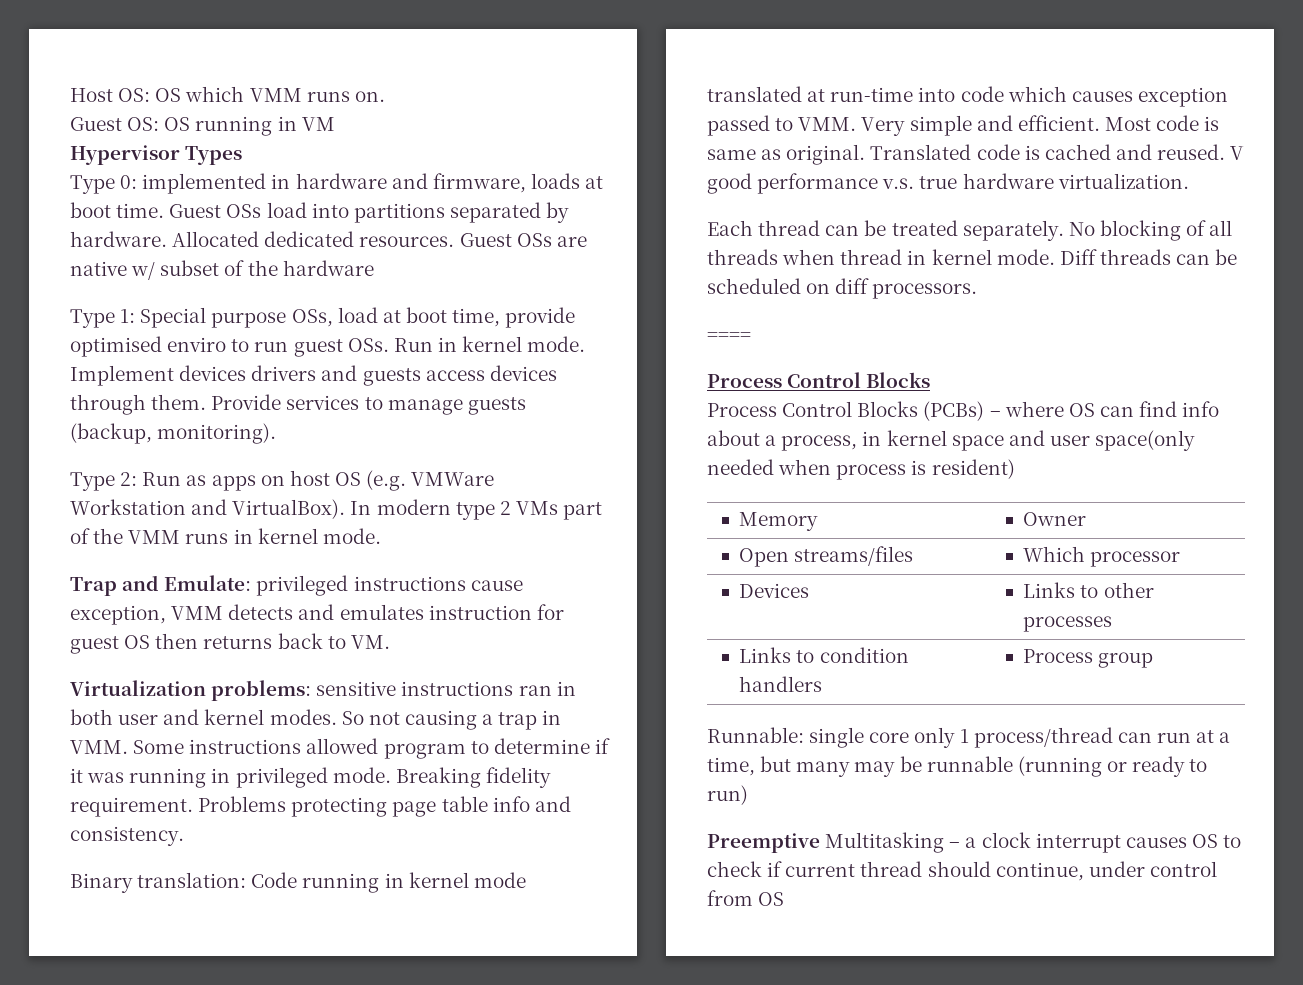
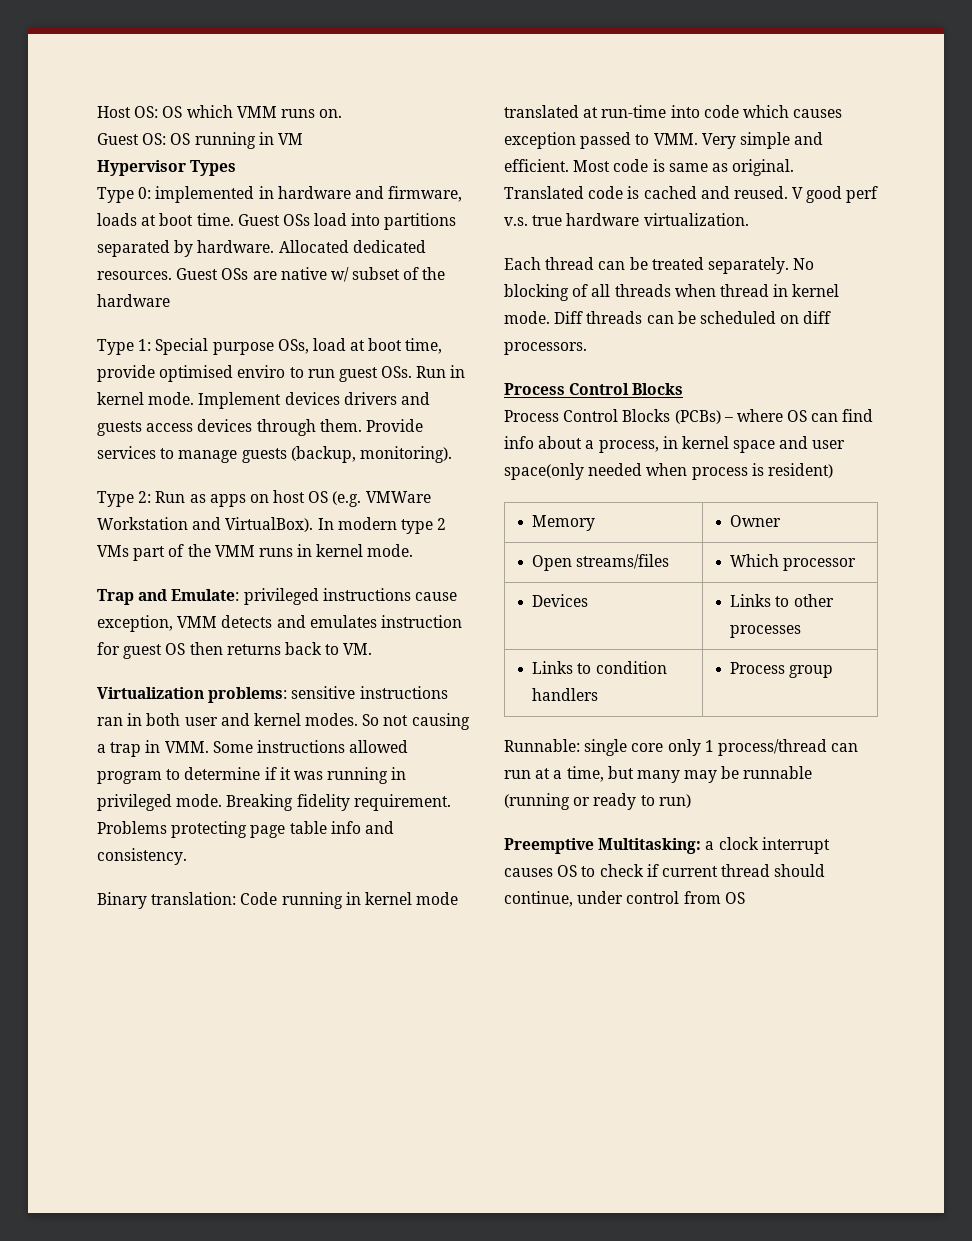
- V good performance v.s. true hardware virtualization.
+ V good perf v.s. true hardware virtualization.
- ====
- Preemptive Multitasking – a clock interrupt causes OS to check if current thread should continue, under control from OS
+ Preemptive Multitasking: a clock interrupt causes OS to check if current thread should continue, under control from OS

